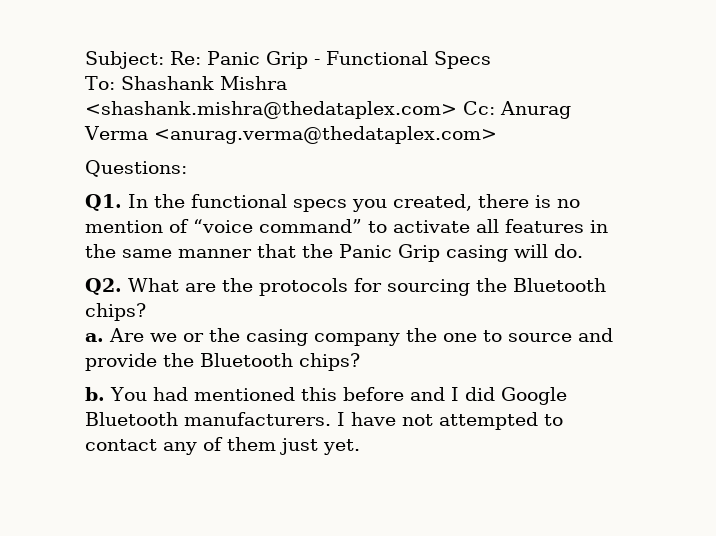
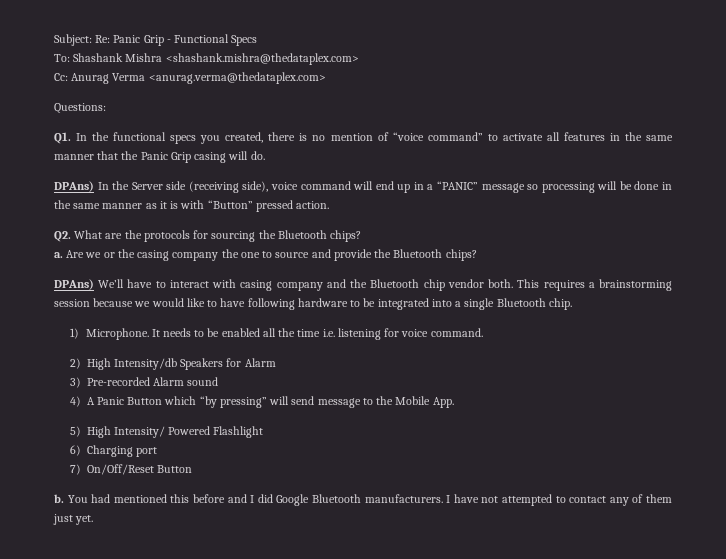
- To: Shashank Mishra <shashank.mishra@thedataplex.com> Cc: Anurag Verma <anurag.verma@thedataplex.com>
+ To: Shashank Mishra <shashank.mishra@thedataplex.com>
+ Cc: Anurag Verma <anurag.verma@thedataplex.com>
+ DPAns) In the Server side (receiving side), voice command will end up in a “PANIC” message so processing will be done in the same manner as it is with “Button” pressed action.
+ DPAns) We’ll have to interact with casing company and the Bluetooth chip vendor both. This requires a brainstorming session because we would like to have following hardware to be integrated into a single Bluetooth chip.
+ 1) Microphone. It needs to be enabled all the time i.e. listening for voice command.
+ 2) High Intensity/db Speakers for Alarm
+ 3) Pre-recorded Alarm sound
+ 4) A Panic Button which “by pressing” will send message to the Mobile App.
+ 5) High Intensity/ Powered Flashlight
+ 6) Charging port
+ 7) On/Off/Reset Button

